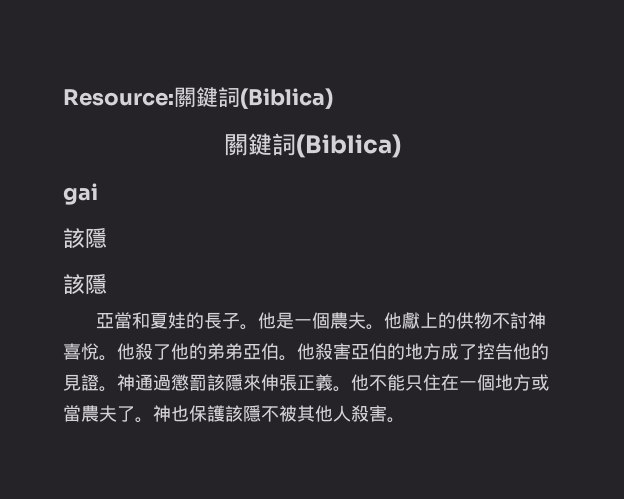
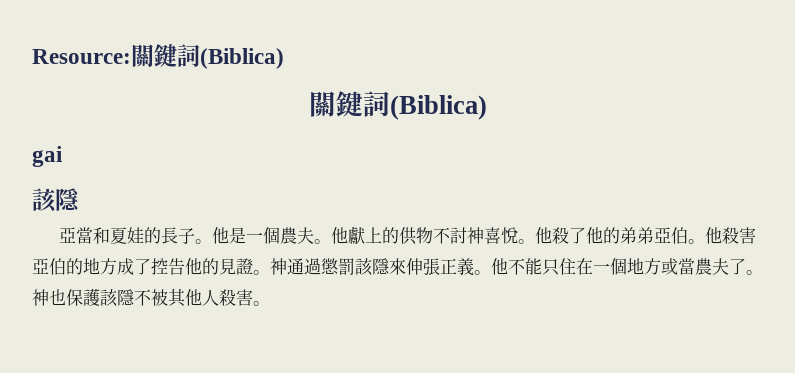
  gai
- 該隱

